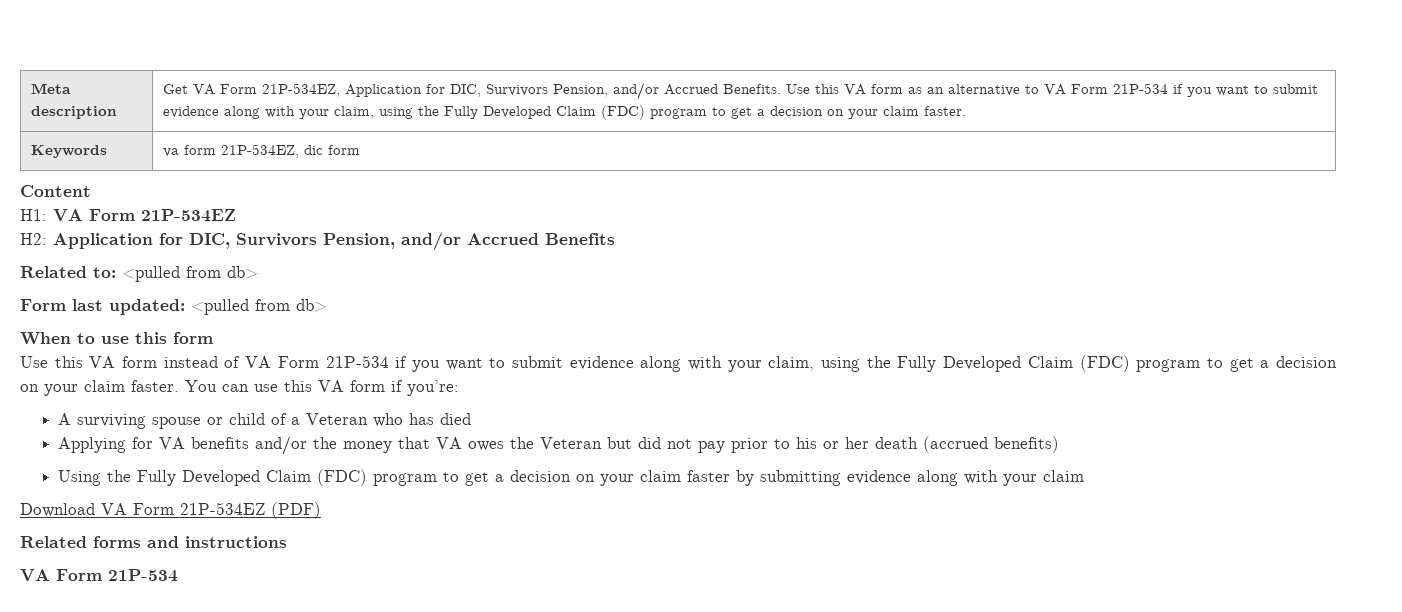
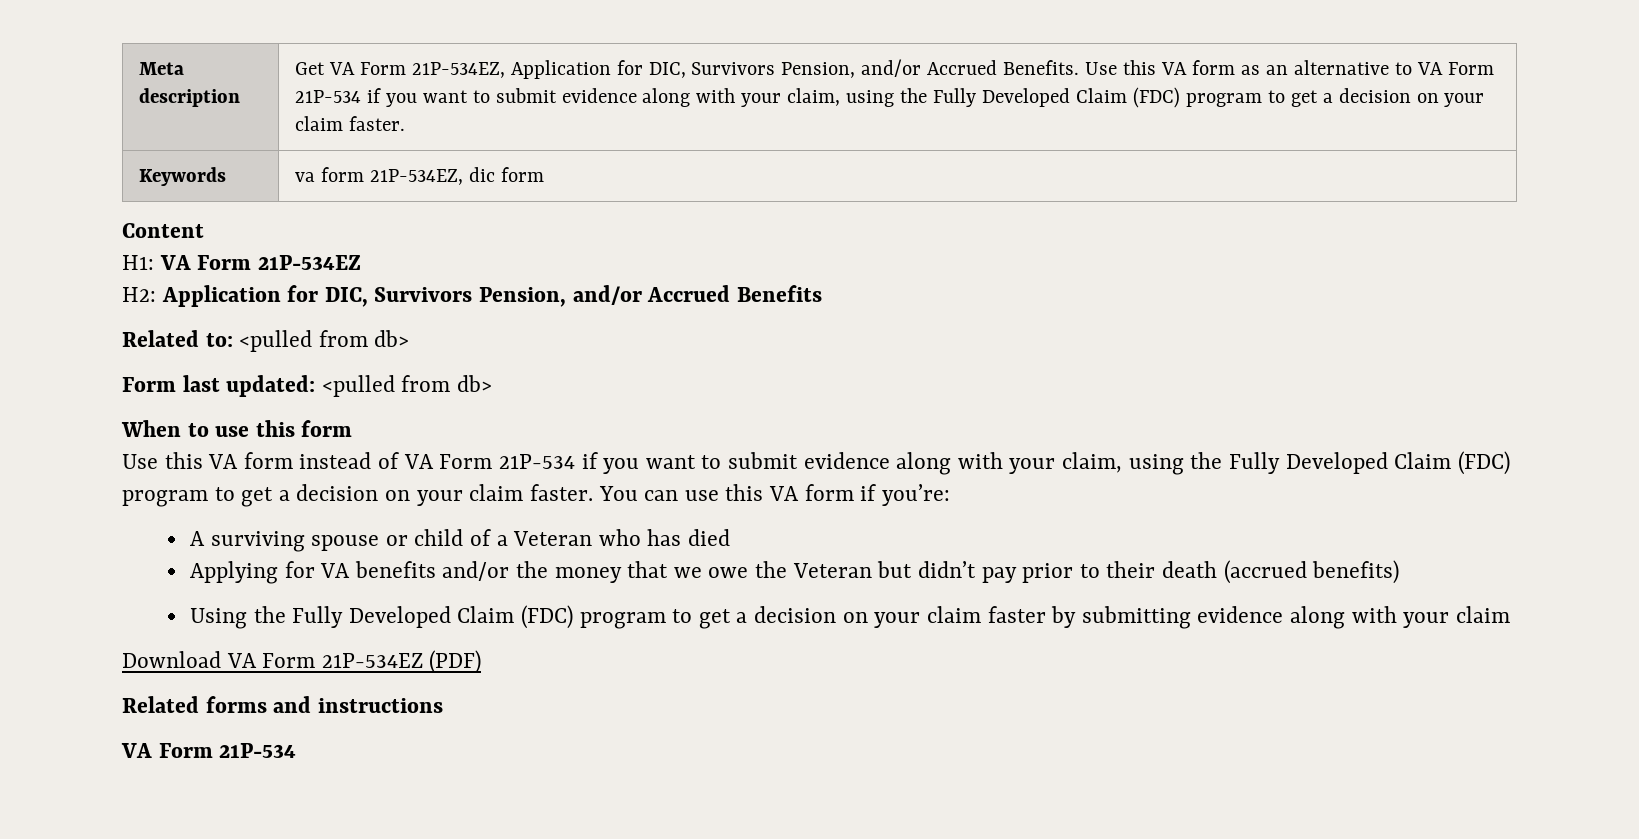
- Applying for VA benefits and/or the money that VA owes the Veteran but did not pay prior to his or her death (accrued benefits)
+ Applying for VA benefits and/or the money that we owe the Veteran but didn’t pay prior to their death (accrued benefits)

